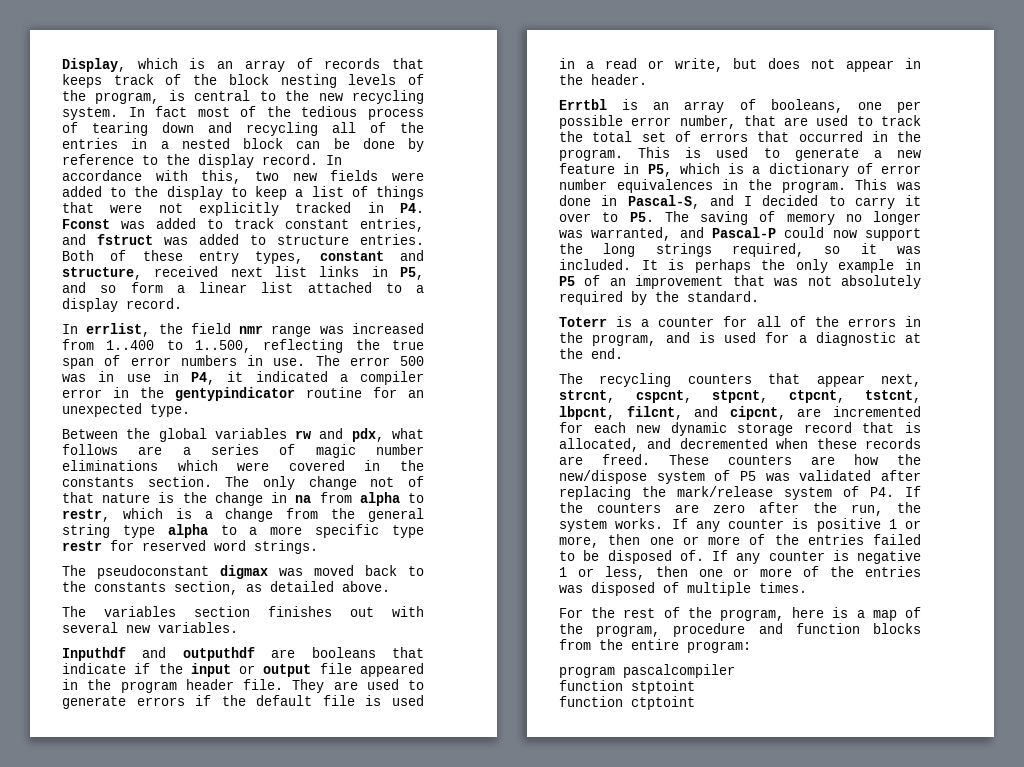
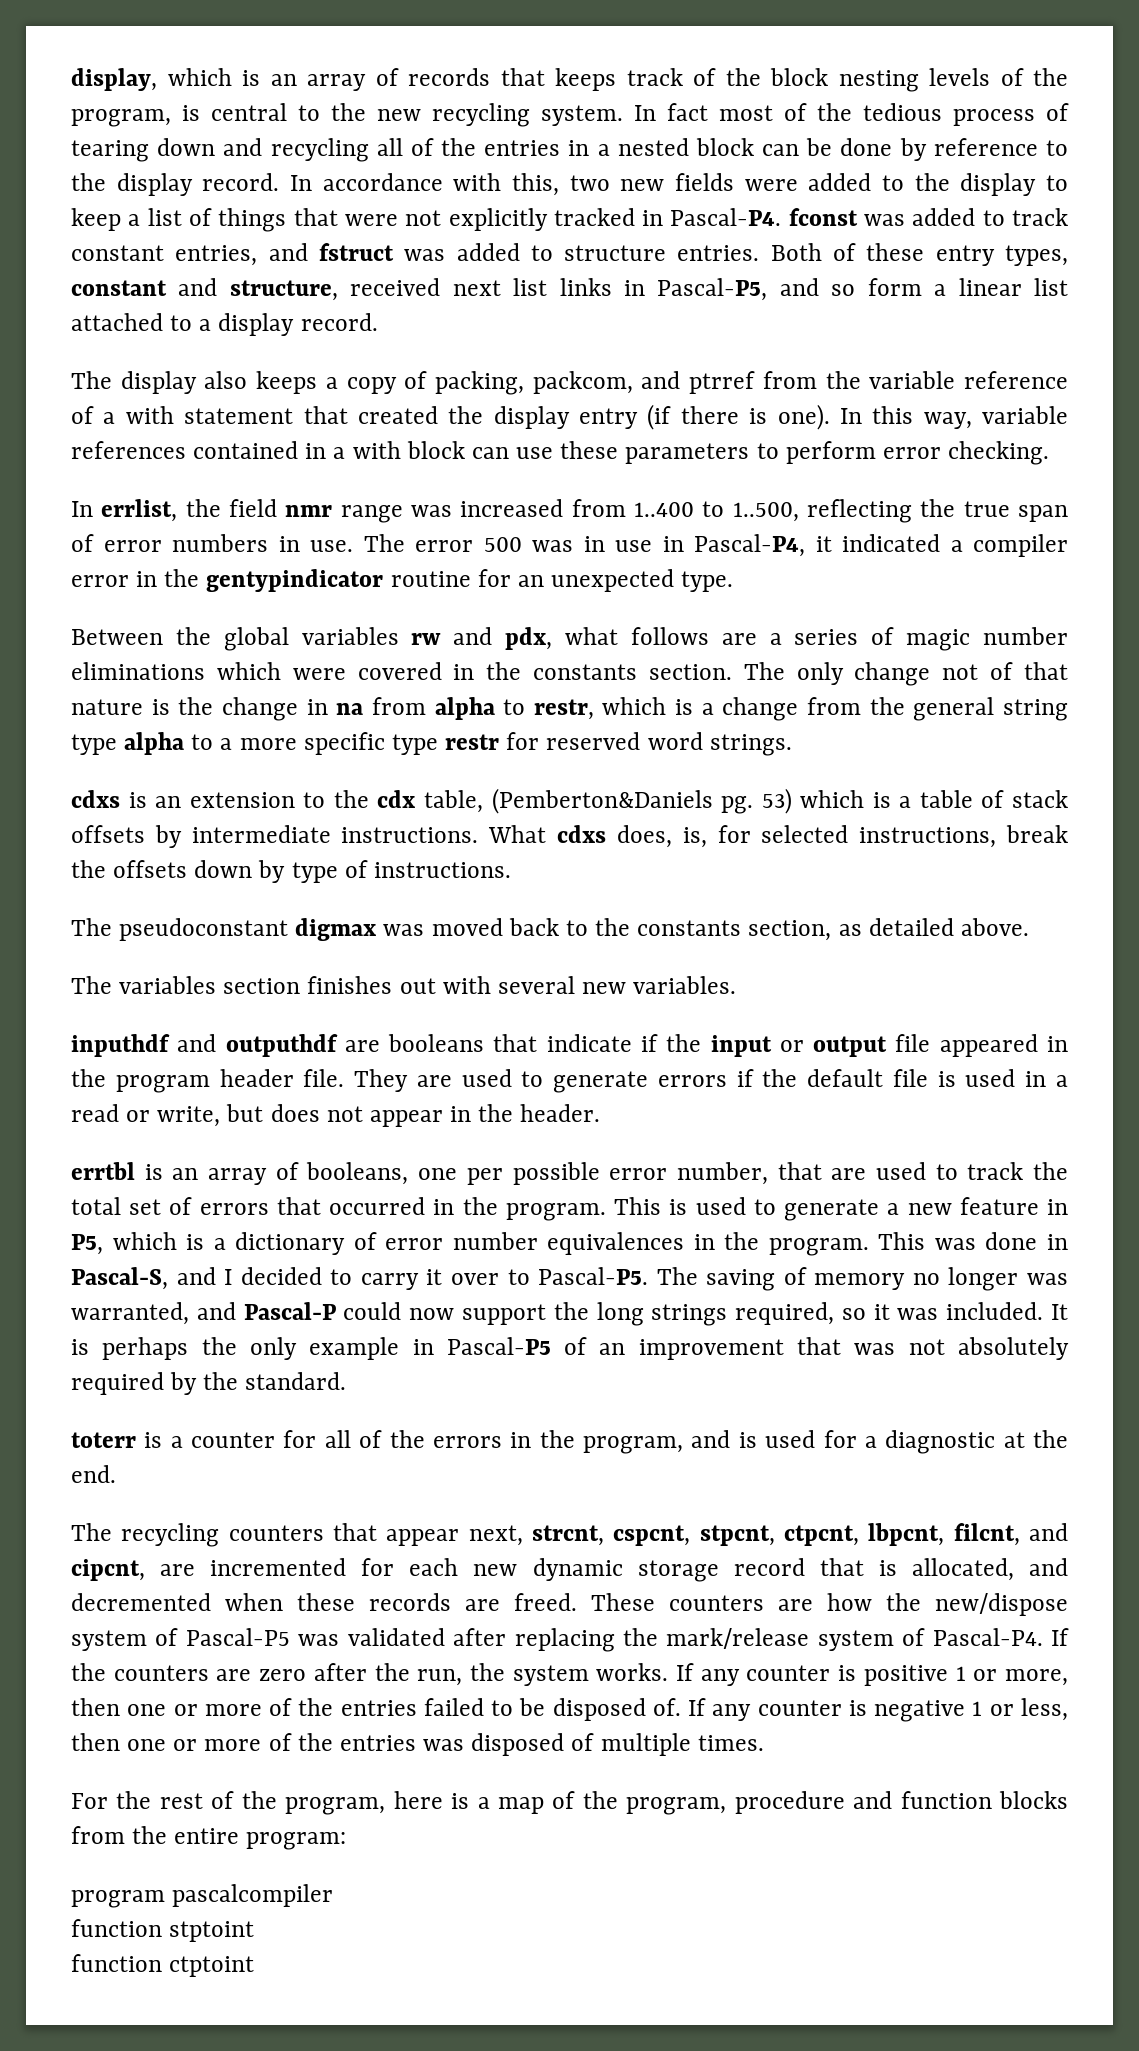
- Display, which is an array of records that keeps track of the block nesting levels of the program, is central to the new recycling system.
+ display, which is an array of records that keeps track of the block nesting levels of the program, is central to the new recycling system.
- In accordance with this, two new fields were added to the display to keep a list of things that were not explicitly tracked in P4. Fconst was added to track constant entries, and fstruct was added to structure entries.
+ In accordance with this, two new fields were added to the display to keep a list of things that were not explicitly tracked in Pascal-P4. fconst was added to track constant entries, and fstruct was added to structure entries.
- Both of these entry types, constant and structure, received next list links in P5, and so form a linear list attached to a display record.
+ Both of these entry types, constant and structure, received next list links in Pascal-P5, and so form a linear list attached to a display record.
+ The display also keeps a copy of packing, packcom, and ptrref from the variable reference of a with statement that created the display entry (if there is one). In this way, variable references contained in a with block can use these parameters to perform error checking.
- The error 500 was in use in P4, it indicated a compiler error in the gentypindicator routine for an unexpected type.
+ The error 500 was in use in Pascal-P4, it indicated a compiler error in the gentypindicator routine for an unexpected type.
+ cdxs is an extension to the cdx table, (Pemberton&Daniels pg. 53) which is a table of stack offsets by intermediate instructions. What cdxs does, is, for selected instructions, break the offsets down by type of instructions.
- Inputhdf and outputhdf are booleans that indicate if the input or output file appeared in the program header file.
+ inputhdf and outputhdf are booleans that indicate if the input or output file appeared in the program header file.
- Errtbl is an array of booleans, one per possible error number, that are used to track the total set of errors that occurred in the program.
+ errtbl is an array of booleans, one per possible error number, that are used to track the total set of errors that occurred in the program.
- This was done in Pascal-S, and I decided to carry it over to P5. The saving of memory no longer was warranted, and Pascal-P could now support the long strings required, so it was included.
+ This was done in Pascal-S, and I decided to carry it over to Pascal-P5. The saving of memory no longer was warranted, and Pascal-P could now support the long strings required, so it was included.
- It is perhaps the only example in P5 of an improvement that was not absolutely required by the standard.
+ It is perhaps the only example in Pascal-P5 of an improvement that was not absolutely required by the standard.
- Toterr is a counter for all of the errors in the program, and is used for a diagnostic at the end.
+ toterr is a counter for all of the errors in the program, and is used for a diagnostic at the end.
- The recycling counters that appear next, strcnt, cspcnt, stpcnt, ctpcnt, tstcnt, lbpcnt, filcnt, and cipcnt, are incremented for each new dynamic storage record that is allocated, and decremented when these records are freed.
+ The recycling counters that appear next, strcnt, cspcnt, stpcnt, ctpcnt, lbpcnt, filcnt, and cipcnt, are incremented for each new dynamic storage record that is allocated, and decremented when these records are freed.
- These counters are how the new/dispose system of P5 was validated after replacing the mark/release system of P4. If the counters are zero after the run, the system works.
+ These counters are how the new/dispose system of Pascal-P5 was validated after replacing the mark/release system of Pascal-P4. If the counters are zero after the run, the system works.

